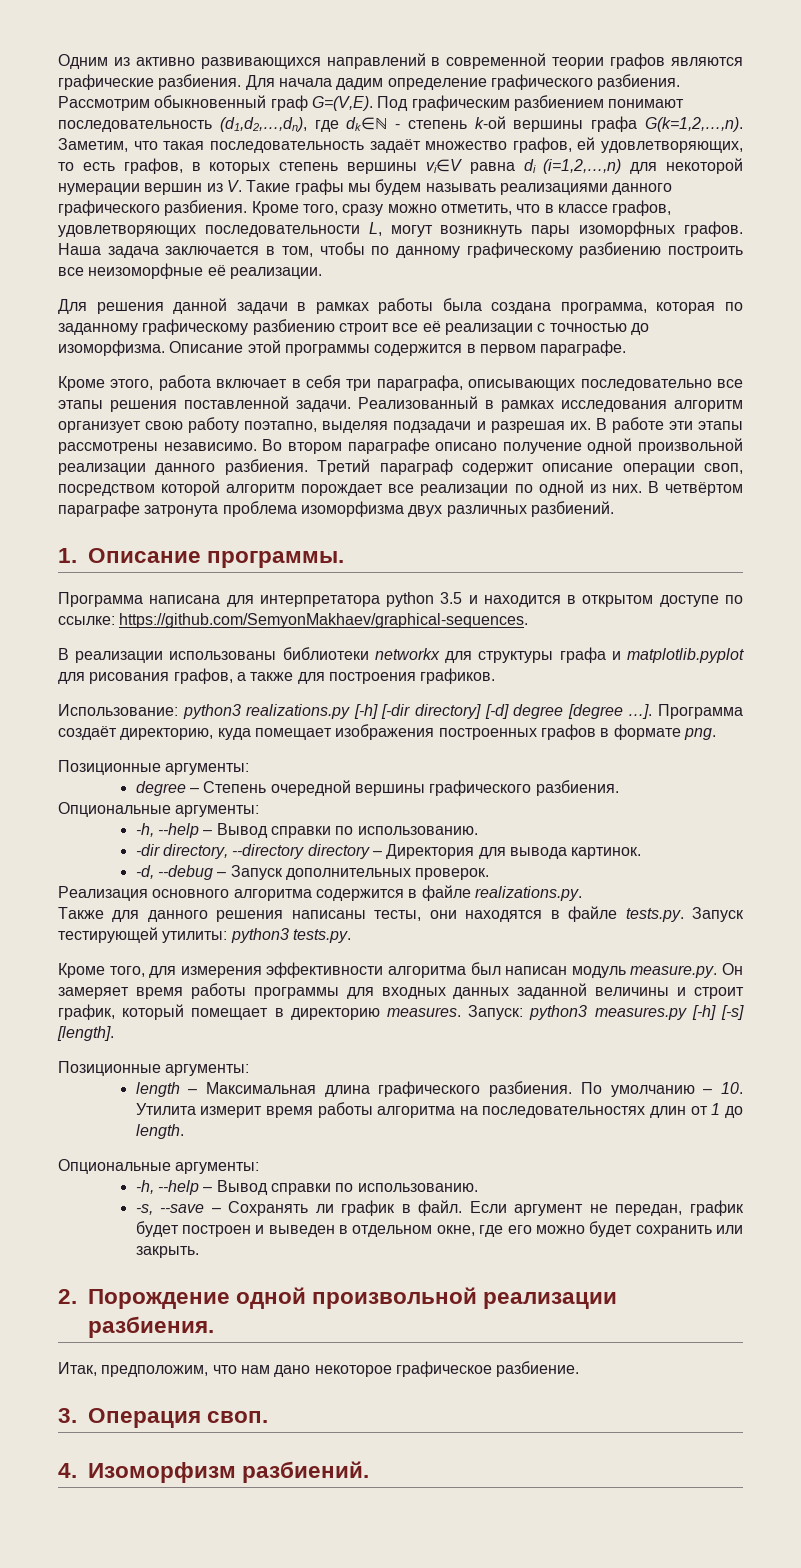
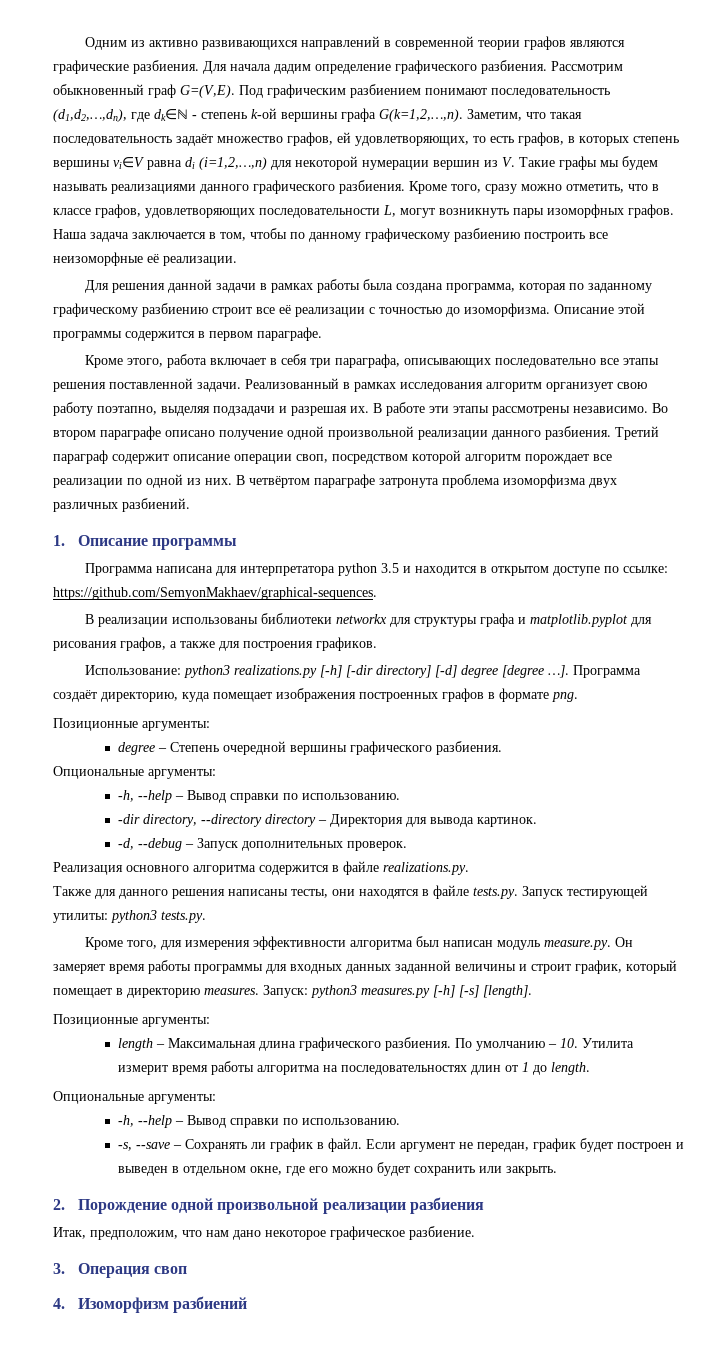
- 1. Описание программы.
+ 1. Описание программы
- 2. Порождение одной произвольной реализации разбиения.
+ 2. Порождение одной произвольной реализации разбиения
- 3. Операция своп.
+ 3. Операция своп
- 4. Изоморфизм разбиений.
+ 4. Изоморфизм разбиений

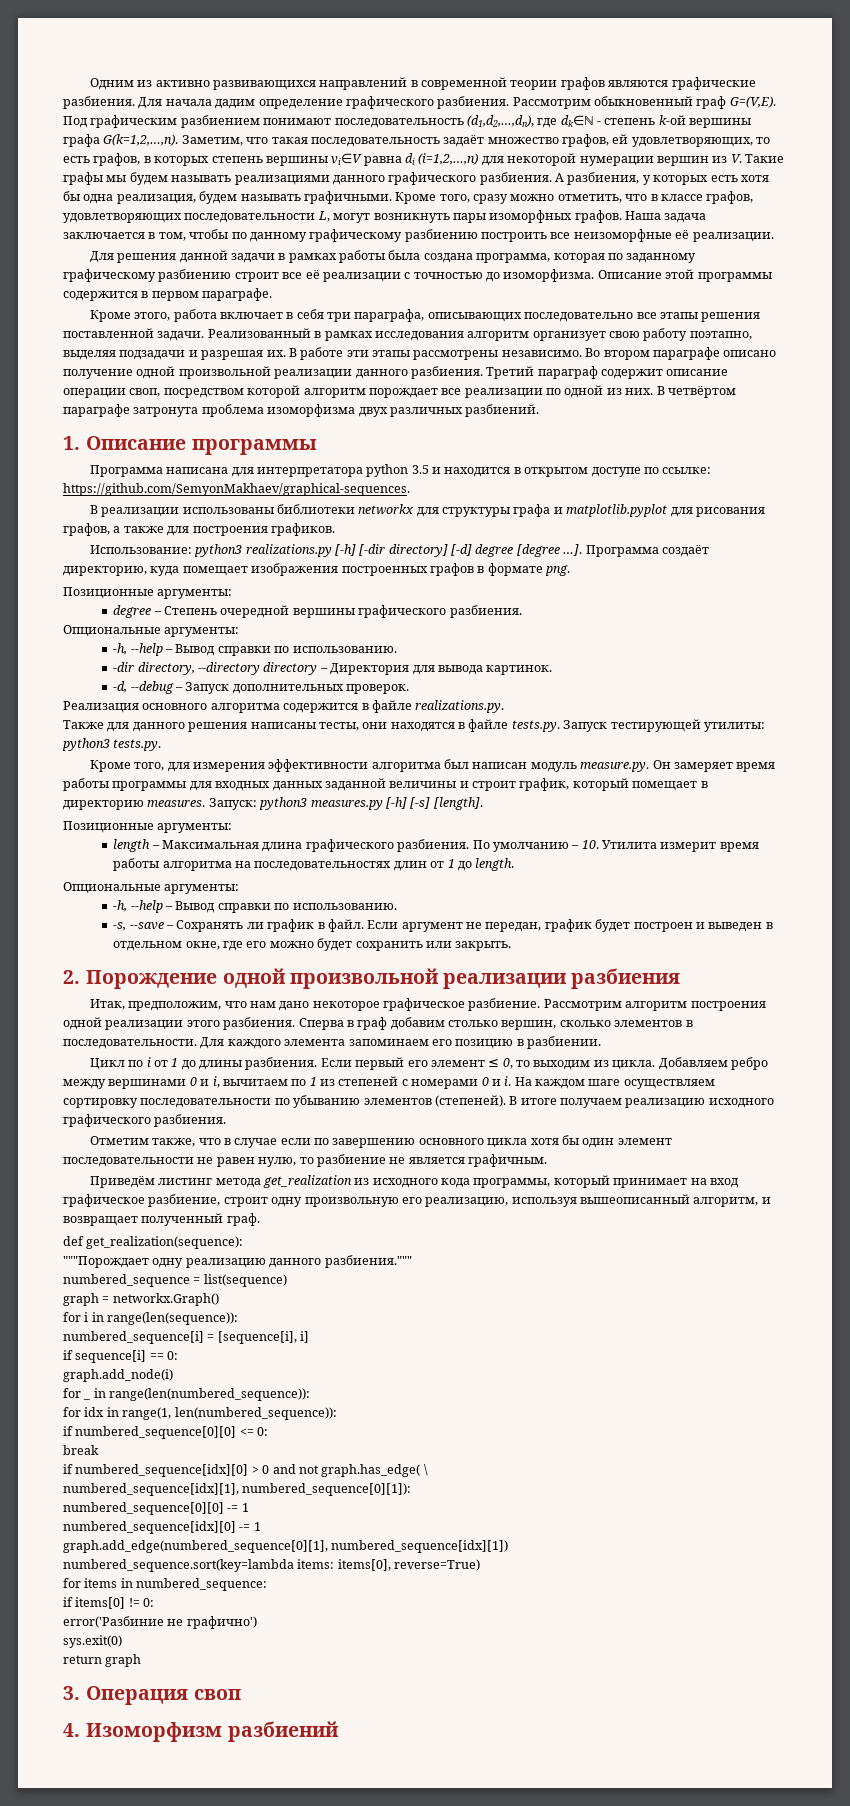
+ А разбиения, у которых есть хотя бы одна реализация, будем называть графичными.
+ Рассмотрим алгоритм построения одной реализации этого разбиения. Сперва в граф добавим столько вершин, сколько элементов в последовательности. Для каждого элемента запоминаем его позицию в разбиении.
+ Цикл по i от 1 до длины разбиения. Если первый его элемент ≤ 0, то выходим из цикла. Добавляем ребро между вершинами 0 и i, вычитаем по 1 из степеней с номерами 0 и i. На каждом шаге осуществляем сортировку последовательности по убыванию элементов (степеней). В итоге получаем реализацию исходного графического разбиения.
+ Отметим также, что в случае если по завершению основного цикла хотя бы один элемент последовательности не равен нулю, то разбиение не является графичным.
+ Приведём листинг метода get_realization из исходного кода программы, который принимает на вход графическое разбиение, строит одну произвольную его реализацию, используя вышеописанный алгоритм, и возвращает полученный граф.
+ def get_realization(sequence):
+ """Порождает одну реализацию данного разбиения."""
+ numbered_sequence = list(sequence)
+ graph = networkx.Graph()
+ for i in range(len(sequence)):
+ numbered_sequence[i] = [sequence[i], i]
+ if sequence[i] == 0:
+ graph.add_node(i)
+ for _ in range(len(numbered_sequence)):
+ for idx in range(1, len(numbered_sequence)):
+ if numbered_sequence[0][0] <= 0:
+ break
+ if numbered_sequence[idx][0] > 0 and not graph.has_edge( \
+ numbered_sequence[idx][1], numbered_sequence[0][1]):
+ numbered_sequence[0][0] -= 1
+ numbered_sequence[idx][0] -= 1
+ graph.add_edge(numbered_sequence[0][1], numbered_sequence[idx][1])
+ numbered_sequence.sort(key=lambda items: items[0], reverse=True)
+ for items in numbered_sequence:
+ if items[0] != 0:
+ error('Разбиние не графично')
+ sys.exit(0)
+ return graph

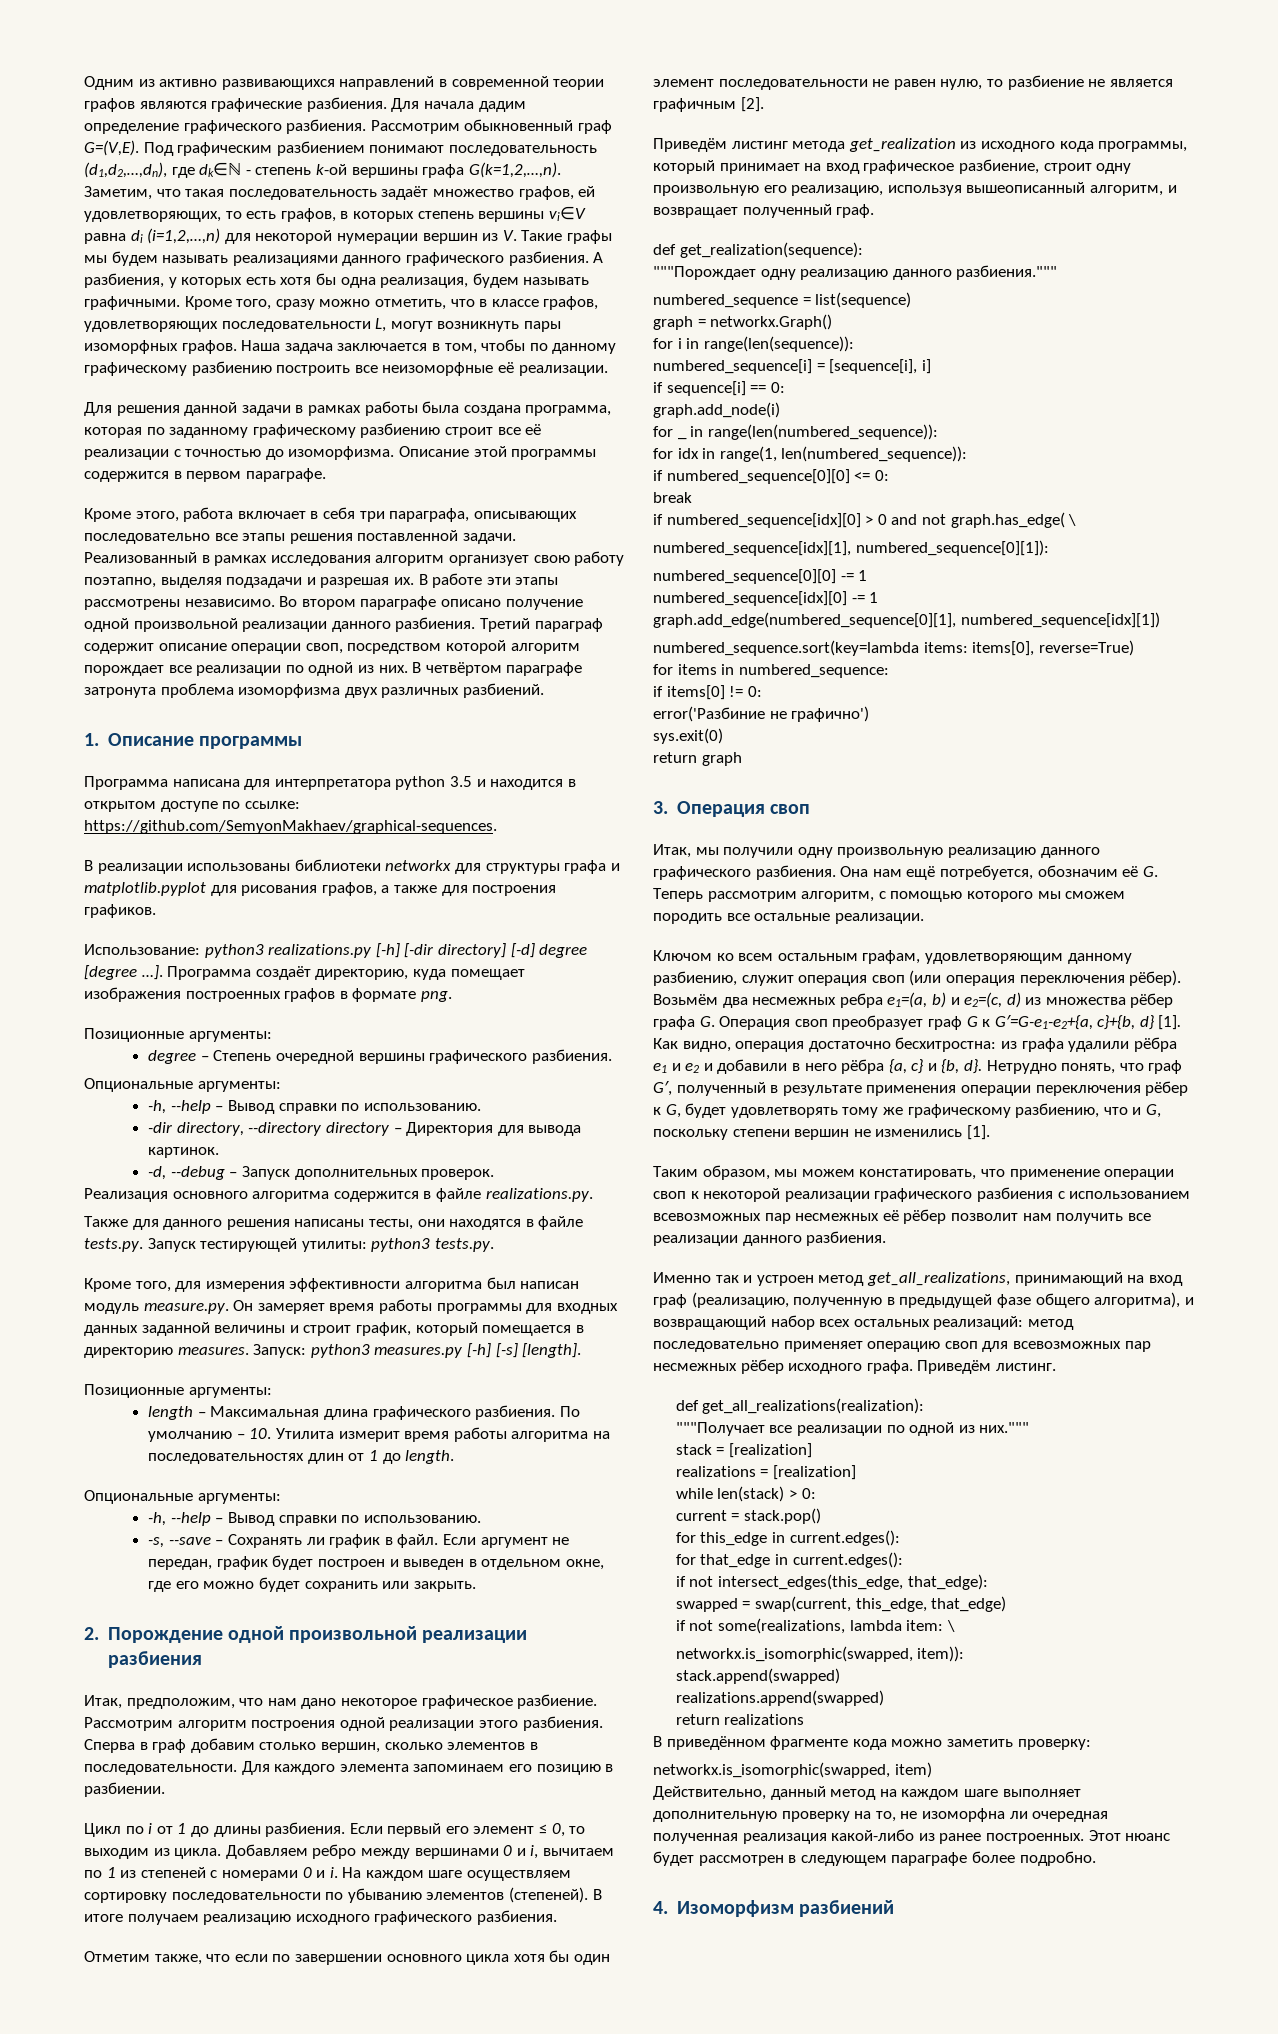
- Кроме того, для измерения эффективности алгоритма был написан модуль measure.py. Он замеряет время работы программы для входных данных заданной величины и строит график, который помещает в директорию measures.
+ Кроме того, для измерения эффективности алгоритма был написан модуль measure.py. Он замеряет время работы программы для входных данных заданной величины и строит график, который помещается в директорию measures.
- Отметим также, что в случае если по завершению основного цикла хотя бы один элемент последовательности не равен нулю, то разбиение не является графичным.
+ Отметим также, что если по завершении основного цикла хотя бы один элемент последовательности не равен нулю, то разбиение не является графичным [2].
+ Итак, мы получили одну произвольную реализацию данного графического разбиения. Она нам ещё потребуется, обозначим её G. Теперь рассмотрим алгоритм, с помощью которого мы сможем породить все остальные реализации.
+ Ключом ко всем остальным графам, удовлетворяющим данному разбиению, служит операция своп (или операция переключения рёбер). Возьмём два несмежных ребра e1=(a, b) и e2=(c, d) из множества рёбер графа G. Операция своп преобразует граф G к G′=G-e1-e2+{a, c}+{b, d} [1]. Как видно, операция достаточно бесхитростна: из графа удалили рёбра e1 и e2 и добавили в него рёбра {a, c} и {b, d}. Нетрудно понять, что граф G′, полученный в результате применения операции переключения рёбер к G, будет удовлетворять тому же графическому разбиению, что и G, поскольку степени вершин не изменились [1].
+ Таким образом, мы можем констатировать, что применение операции своп к некоторой реализации графического разбиения с использованием всевозможных пар несмежных её рёбер позволит нам получить все реализации данного разбиения.
+ Именно так и устроен метод get_all_realizations, принимающий на вход граф (реализацию, полученную в предыдущей фазе общего алгоритма), и возвращающий набор всех остальных реализаций: метод последовательно применяет операцию своп для всевозможных пар несмежных рёбер исходного графа. Приведём листинг.
+ def get_all_realizations(realization):
+ """Получает все реализации по одной из них."""
+ stack = [realization]
+ realizations = [realization]
+ while len(stack) > 0:
+ current = stack.pop()
+ for this_edge in current.edges():
+ for that_edge in current.edges():
+ if not intersect_edges(this_edge, that_edge):
+ swapped = swap(current, this_edge, that_edge)
+ if not some(realizations, lambda item: \
+ networkx.is_isomorphic(swapped, item)):
+ stack.append(swapped)
+ realizations.append(swapped)
+ return realizations
+ В приведённом фрагменте кода можно заметить проверку:
+ networkx.is_isomorphic(swapped, item)
+ Действительно, данный метод на каждом шаге выполняет дополнительную проверку на то, не изоморфна ли очередная полученная реализация какой-либо из ранее построенных. Этот нюанс будет рассмотрен в следующем параграфе более подробно.

